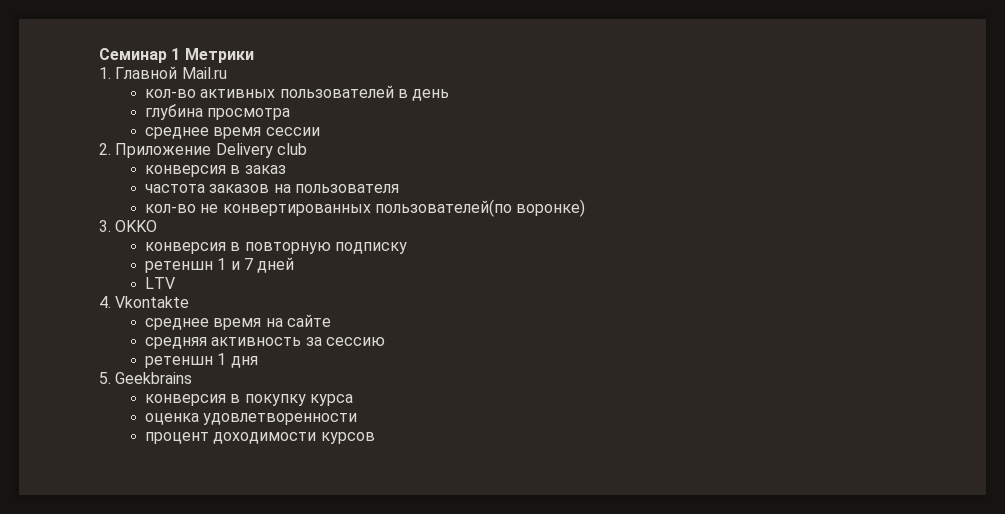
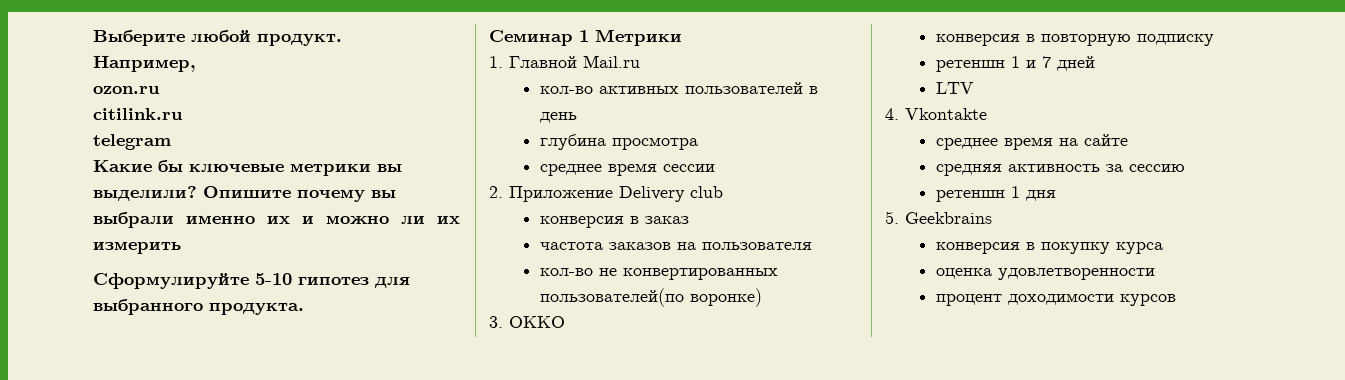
+ Выберите любой продукт.
+ Например,
+ ozon.ru
+ citilink.ru
+ telegram
+ Какие бы ключевые метрики вы выделили? Опишите почему вы выбрали именно их и можно ли их измерить
+ Сформулируйте 5-10 гипотез для выбранного продукта.

